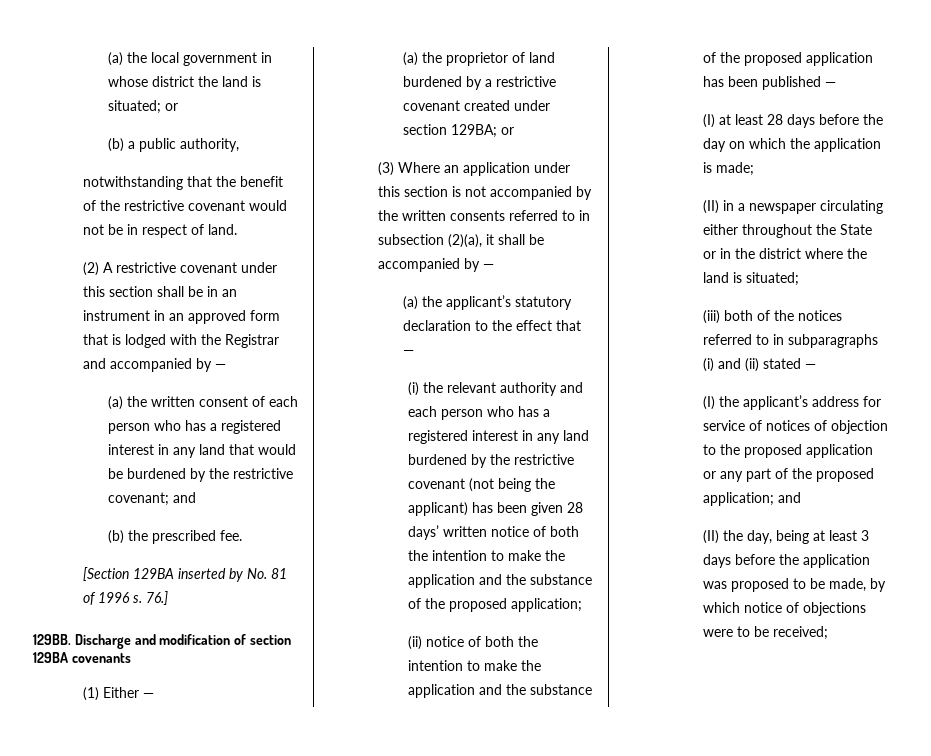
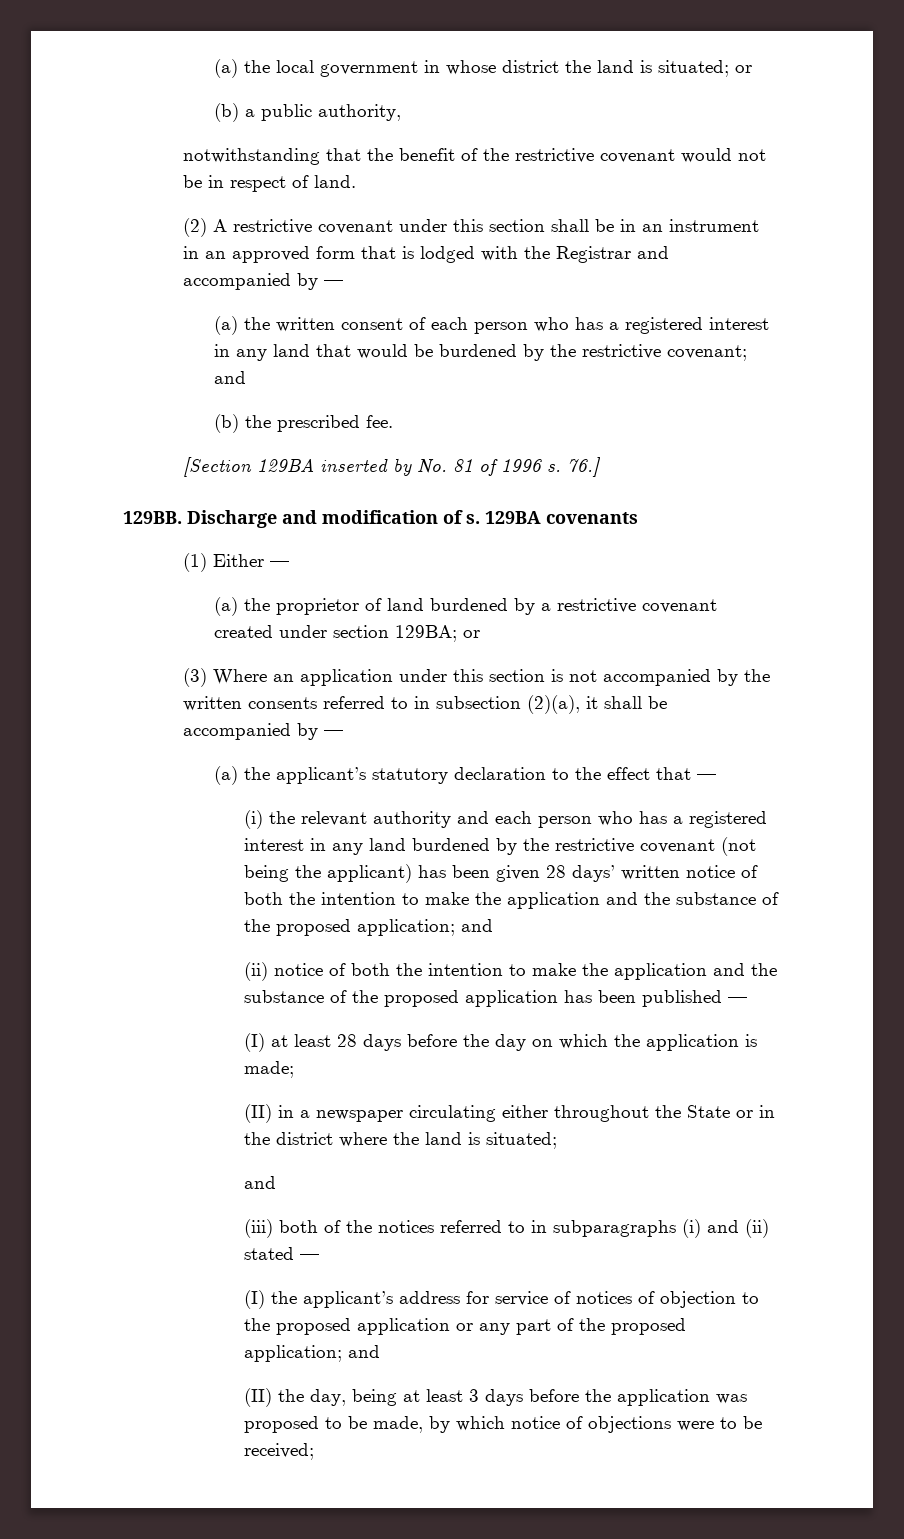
- Discharge and modification of section 129BA covenants
+ Discharge and modification of s. 129BA covenants
- (i) the relevant authority and each person who has a registered interest in any land burdened by the restrictive covenant (not being the applicant) has been given 28 days’ written notice of both the intention to make the application and the substance of the proposed application;
+ (i) the relevant authority and each person who has a registered interest in any land burdened by the restrictive covenant (not being the applicant) has been given 28 days’ written notice of both the intention to make the application and the substance of the proposed application; and
  (II) in a newspaper circulating either throughout the State or in the district where the land is situated;
+ and

